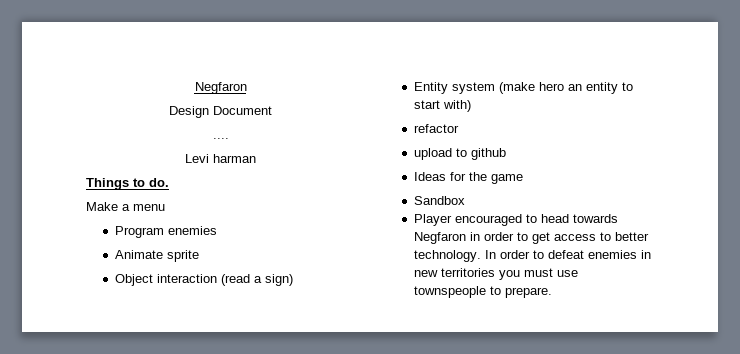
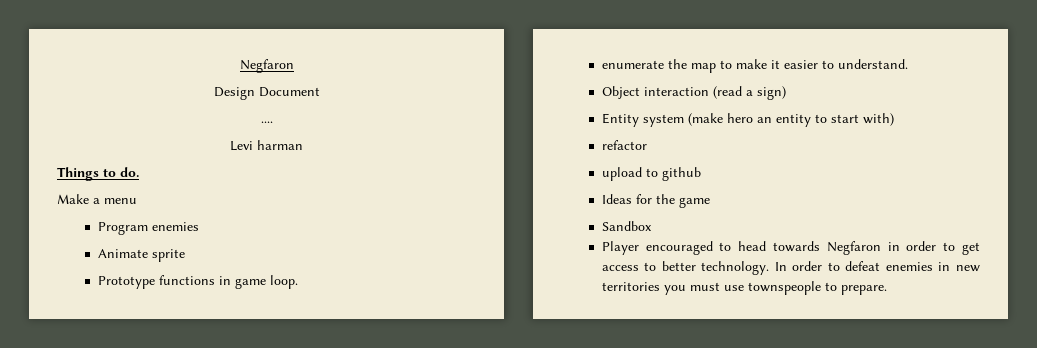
+ Prototype functions in game loop.
+ enumerate the map to make it easier to understand.

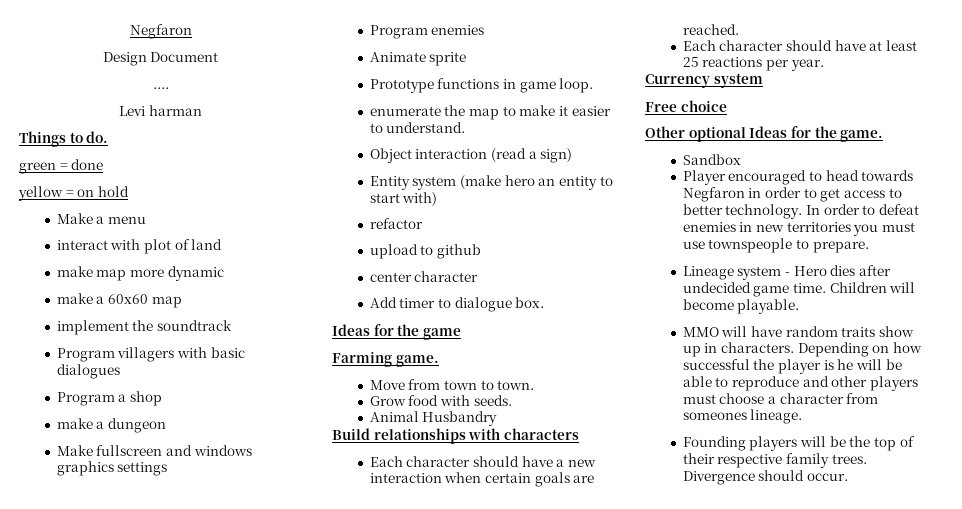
+ green = done
+ yellow = on hold
  Make a menu
+ interact with plot of land
+ make map more dynamic
+ make a 60x60 map
+ implement the soundtrack
+ Program villagers with basic dialogues
+ Program a shop
+ make a dungeon
+ Make fullscreen and windows graphics settings
+ center character
+ Add timer to dialogue box.
  Ideas for the game
+ Farming game.
+ Move from town to town.
+ Grow food with seeds.
+ Animal Husbandry
+ Build relationships with characters
+ Each character should have a new interaction when certain goals are reached.
+ Each character should have at least 25 reactions per year.
+ Currency system
+ Free choice
+ Other optional Ideas for the game.
+ Lineage system - Hero dies after undecided game time. Children will become playable.
+ MMO will have random traits show up in characters. Depending on how successful the player is he will be able to reproduce and other players must choose a character from someones lineage.
+ Founding players will be the top of their respective family trees. Divergence should occur.

